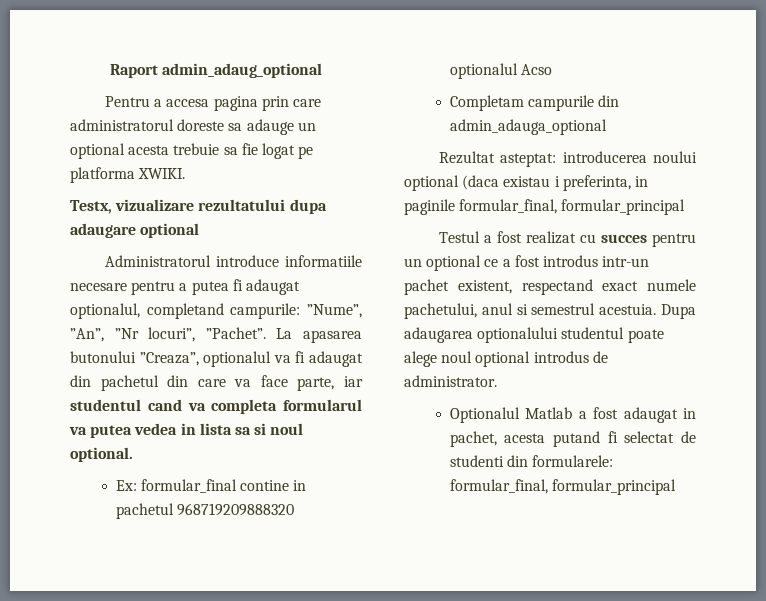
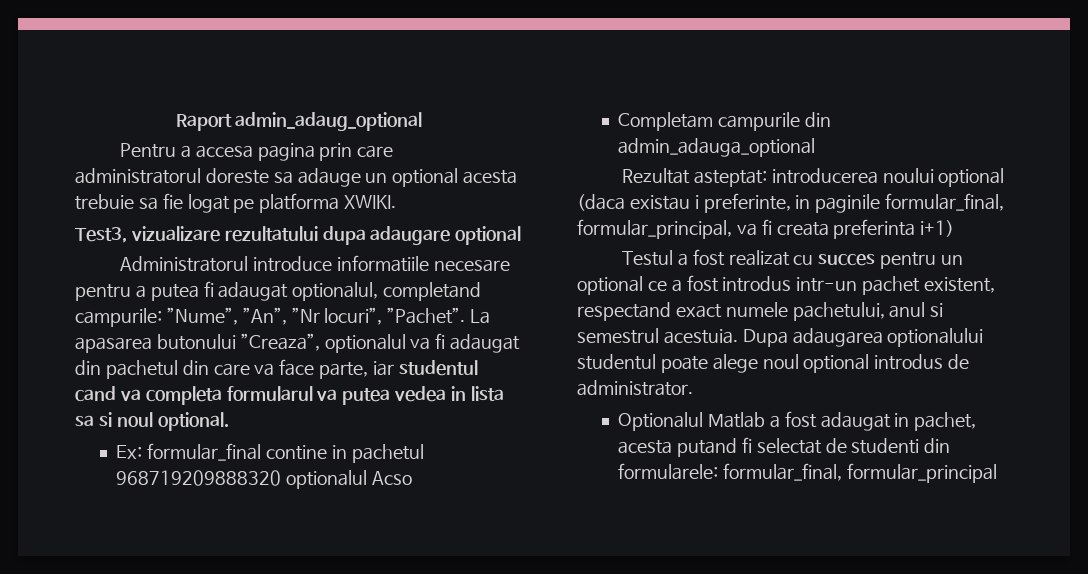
- Testx, vizualizare rezultatului dupa adaugare optional
+ Test3, vizualizare rezultatului dupa adaugare optional
- Rezultat asteptat: introducerea noului optional (daca existau i preferinta, in paginile formular_final, formular_principal
+ Rezultat asteptat: introducerea noului optional (daca existau i preferinte, in paginile formular_final, formular_principal, va fi creata preferinta i+1)

